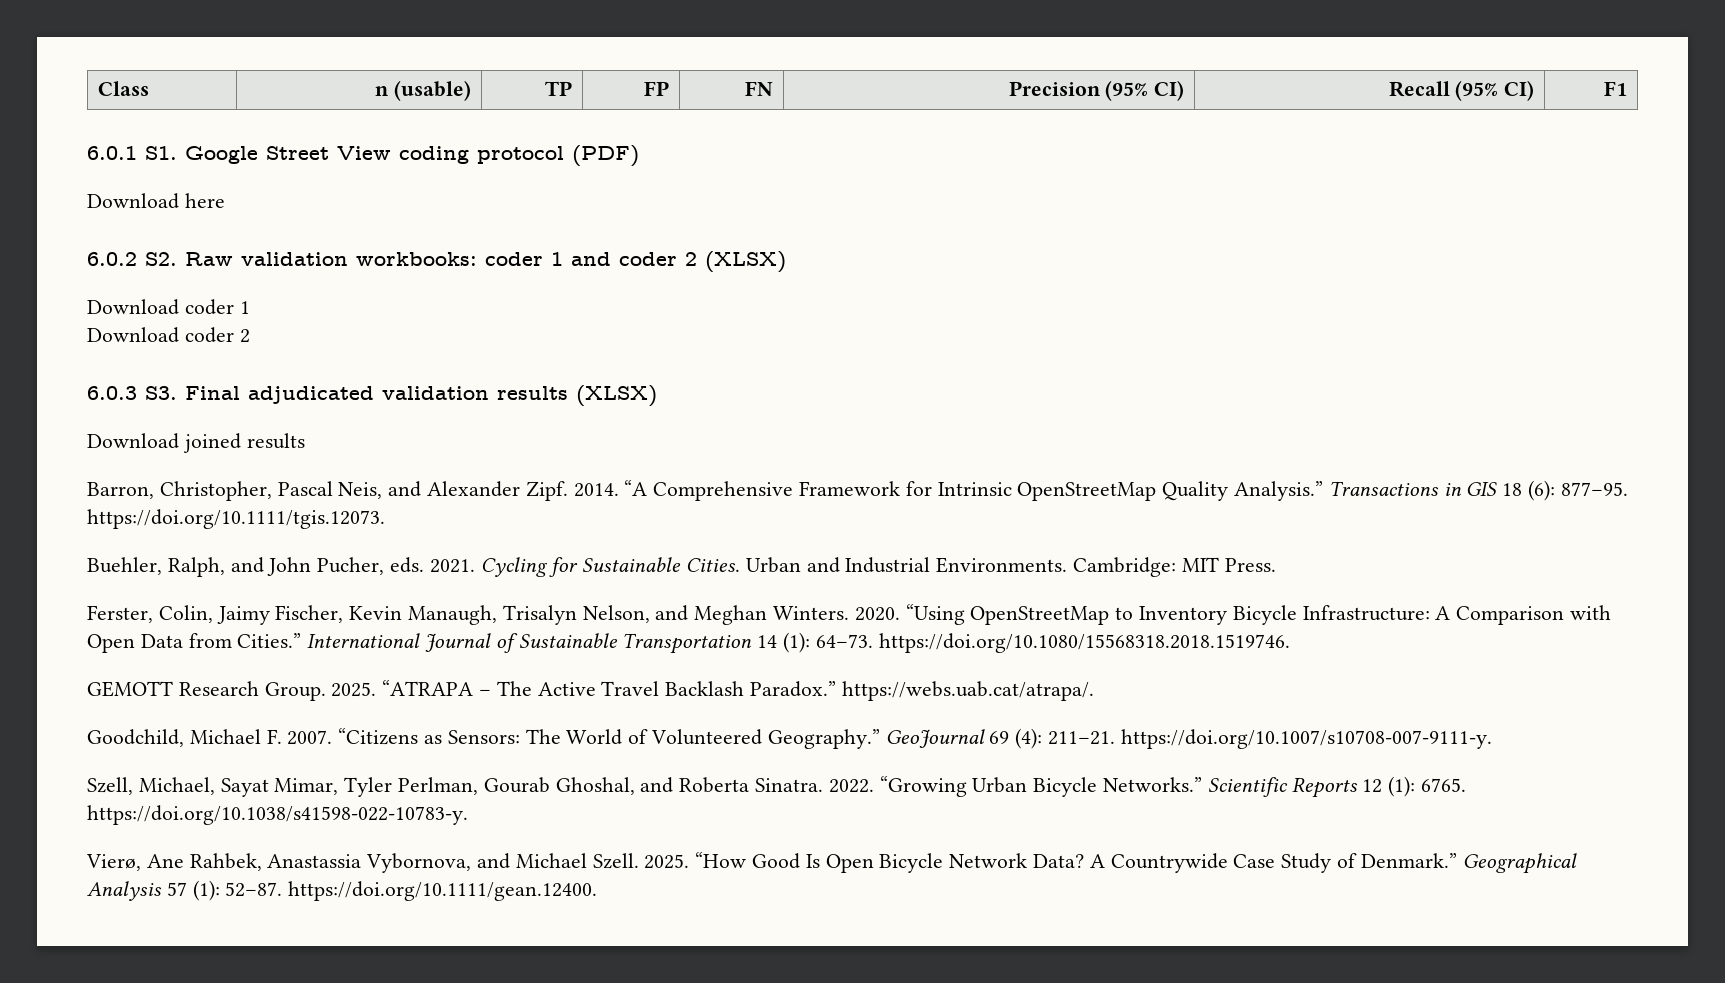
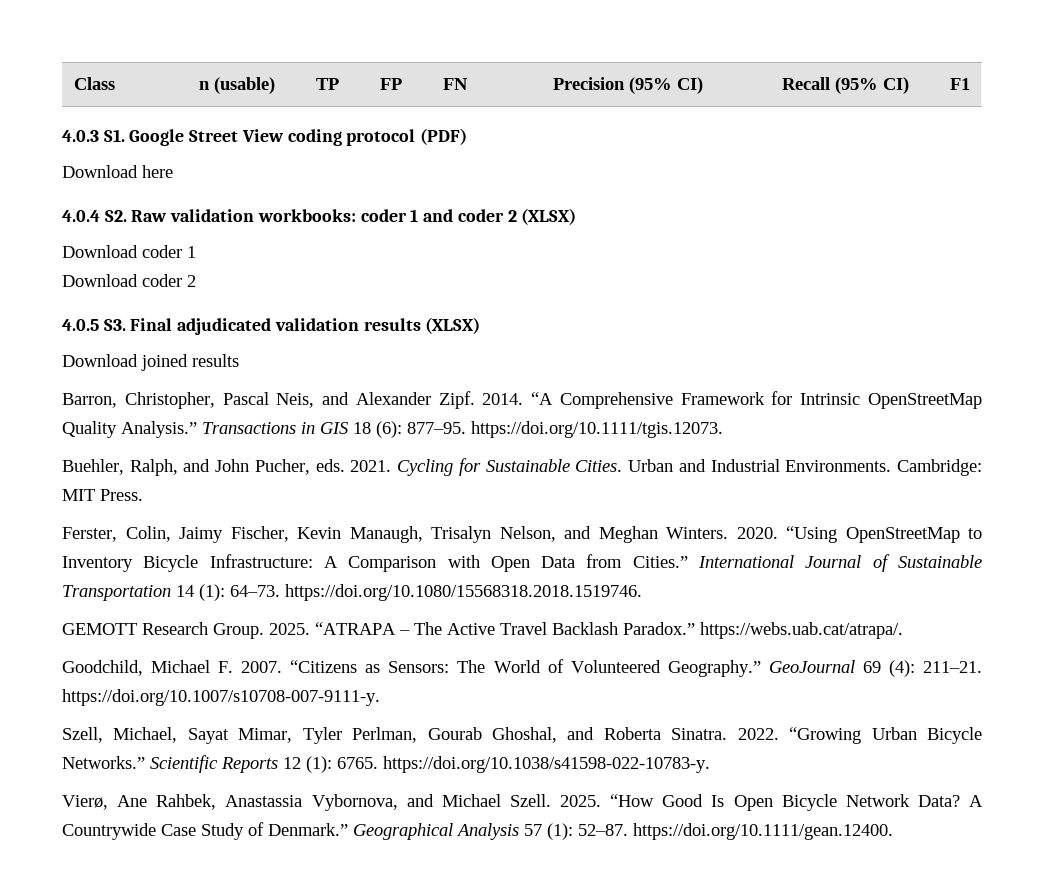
- 6.0.1 S1. Google Street View coding protocol (PDF)
+ 4.0.3 S1. Google Street View coding protocol (PDF)
- 6.0.2 S2. Raw validation workbooks: coder 1 and coder 2 (XLSX)
+ 4.0.4 S2. Raw validation workbooks: coder 1 and coder 2 (XLSX)
- 6.0.3 S3. Final adjudicated validation results (XLSX)
+ 4.0.5 S3. Final adjudicated validation results (XLSX)

